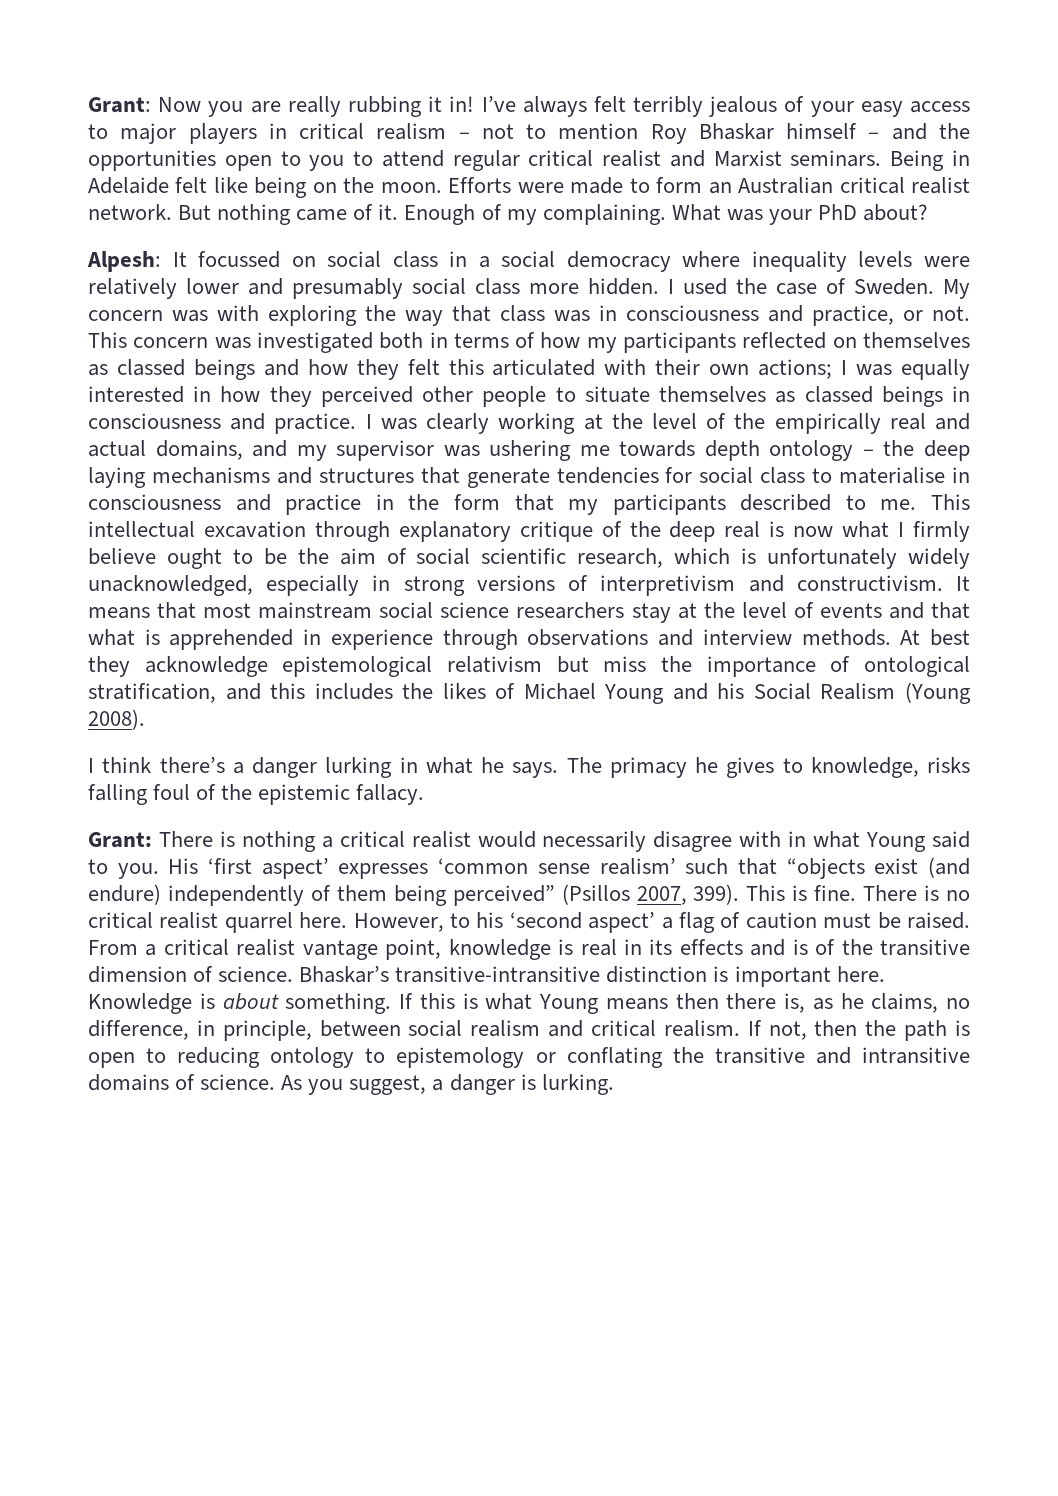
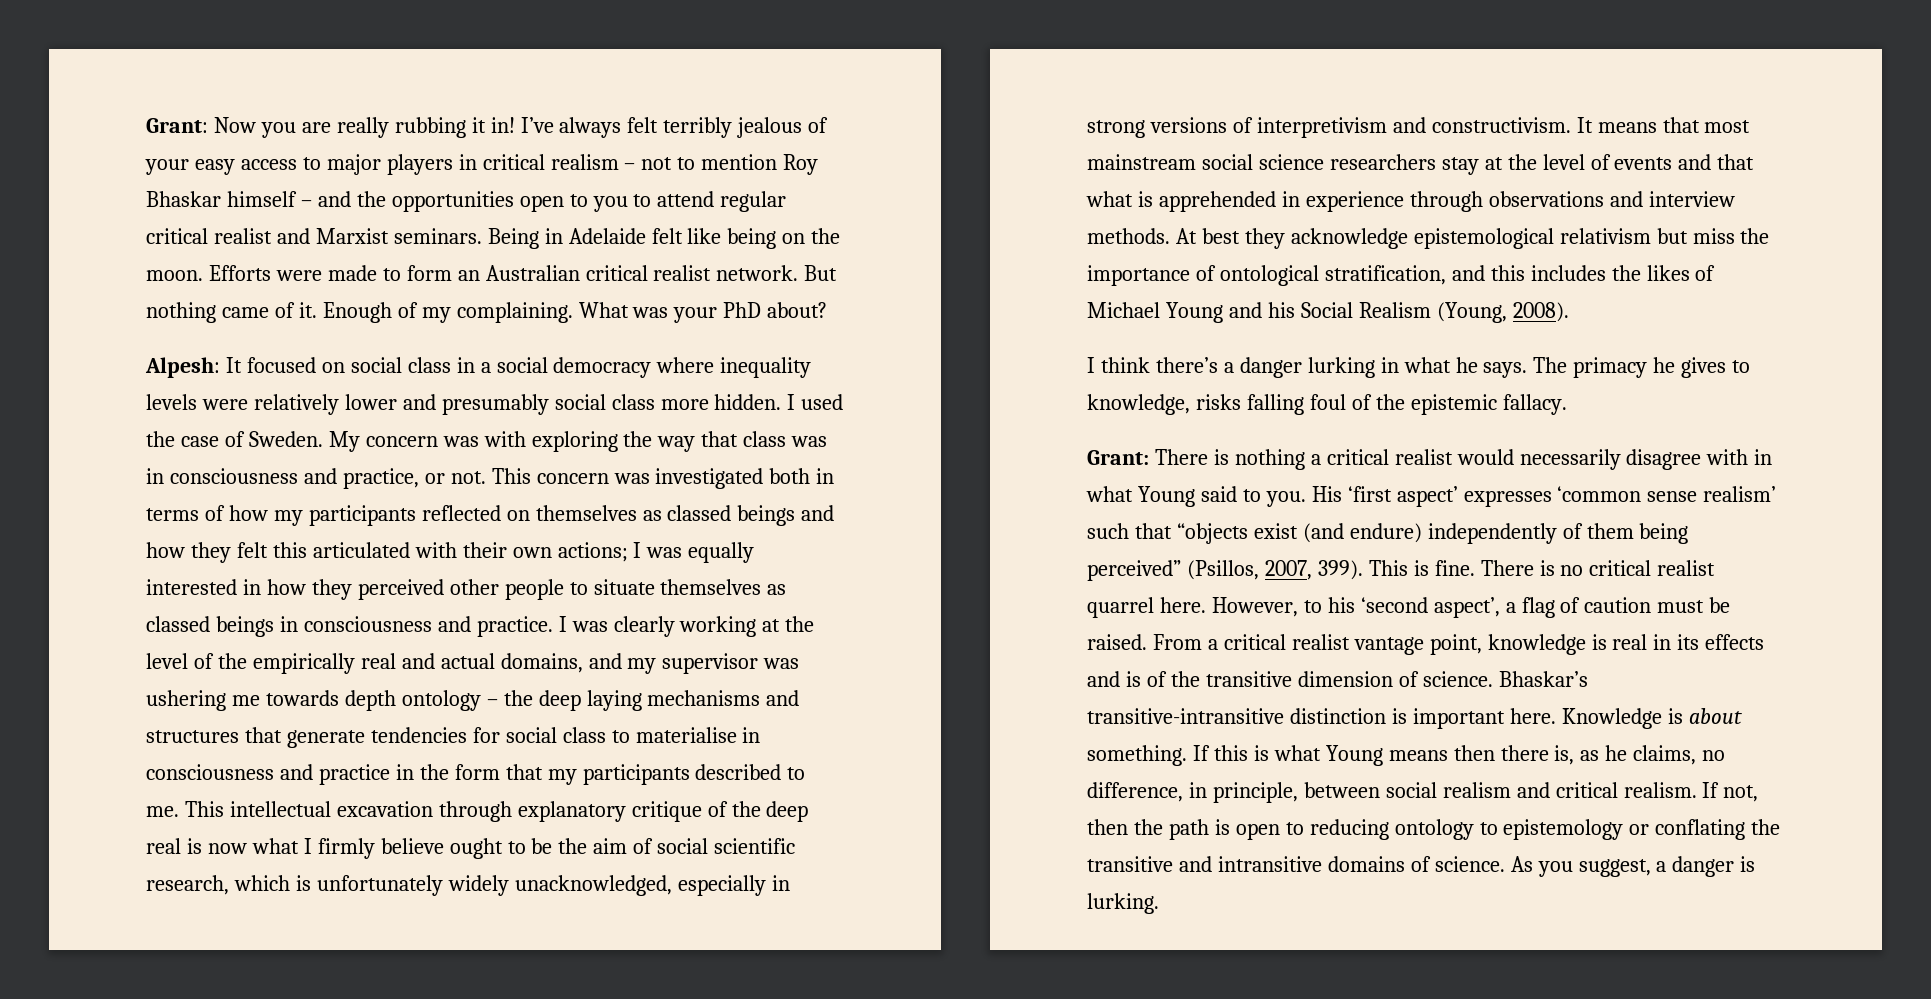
- Alpesh: It focussed on social class in a social democracy where inequality levels were relatively lower and presumably social class more hidden.
+ Alpesh: It focused on social class in a social democracy where inequality levels were relatively lower and presumably social class more hidden.
- At best they acknowledge epistemological relativism but miss the importance of ontological stratification, and this includes the likes of Michael Young and his Social Realism (Young 2008).
+ At best they acknowledge epistemological relativism but miss the importance of ontological stratification, and this includes the likes of Michael Young and his Social Realism (Young, 2008).
- His ‘first aspect’ expresses ‘common sense realism’ such that “objects exist (and endure) independently of them being perceived” (Psillos 2007, 399).
+ His ‘first aspect’ expresses ‘common sense realism’ such that “objects exist (and endure) independently of them being perceived” (Psillos, 2007, 399).
- However, to his ‘second aspect’ a flag of caution must be raised.
+ However, to his ‘second aspect’, a flag of caution must be raised.

